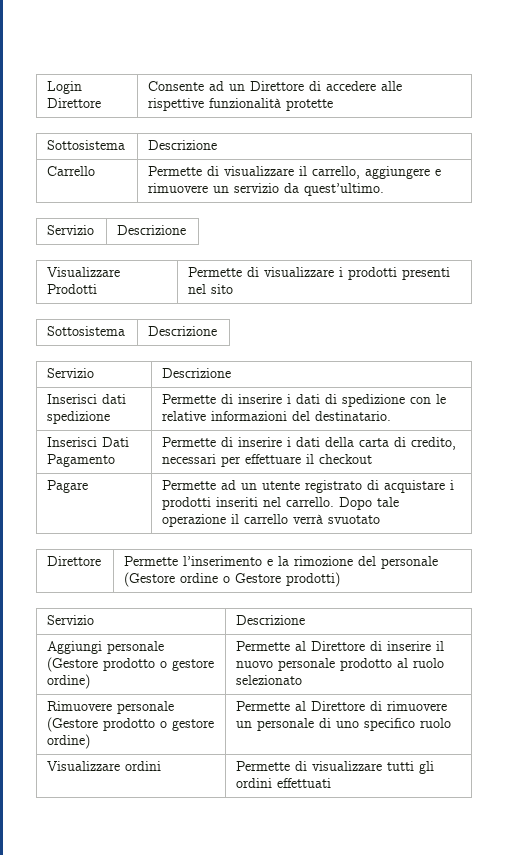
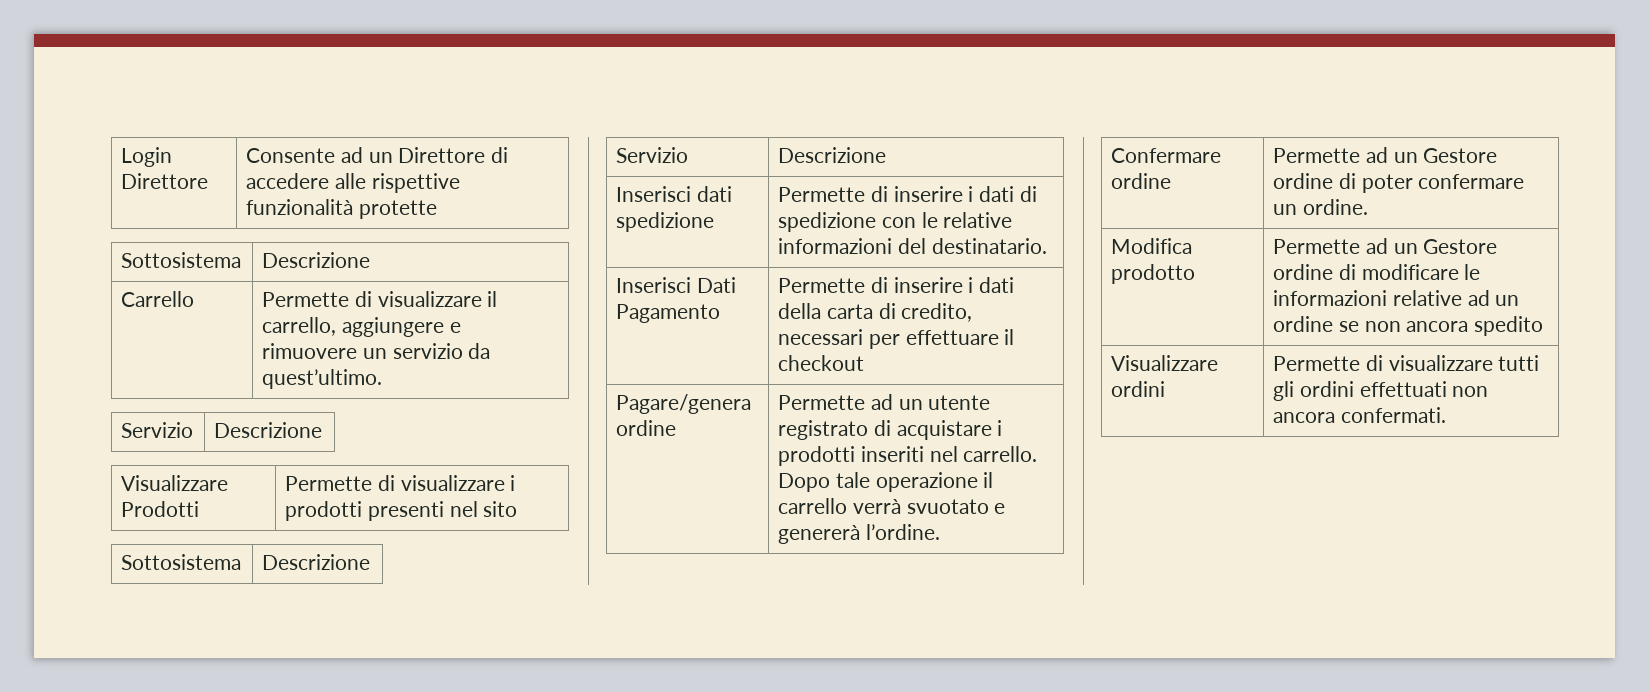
- Pagare | Permette ad un utente registrato di acquistare i prodotti inseriti nel carrello. Dopo tale operazione il carrello verrà svuotato
- Direttore | Permette l’inserimento e la rimozione del personale (Gestore ordine o Gestore prodotti)
- Servizio | Descrizione
- Aggiungi personale (Gestore prodotto o gestore ordine) | Permette al Direttore di inserire il nuovo personale prodotto al ruolo selezionato
- Rimuovere personale (Gestore prodotto o gestore ordine) | Permette al Direttore di rimuovere un personale di uno specifico ruolo
+ Pagare/genera ordine | Permette ad un utente registrato di acquistare i prodotti inseriti nel carrello. Dopo tale operazione il carrello verrà svuotato e genererà l’ordine.
+ Confermare ordine | Permette ad un Gestore ordine di poter confermare un ordine.
+ Modifica prodotto | Permette ad un Gestore ordine di modificare le informazioni relative ad un ordine se non ancora spedito
- Visualizzare ordini | Permette di visualizzare tutti gli ordini effettuati
+ Visualizzare ordini | Permette di visualizzare tutti gli ordini effettuati non ancora confermati.

